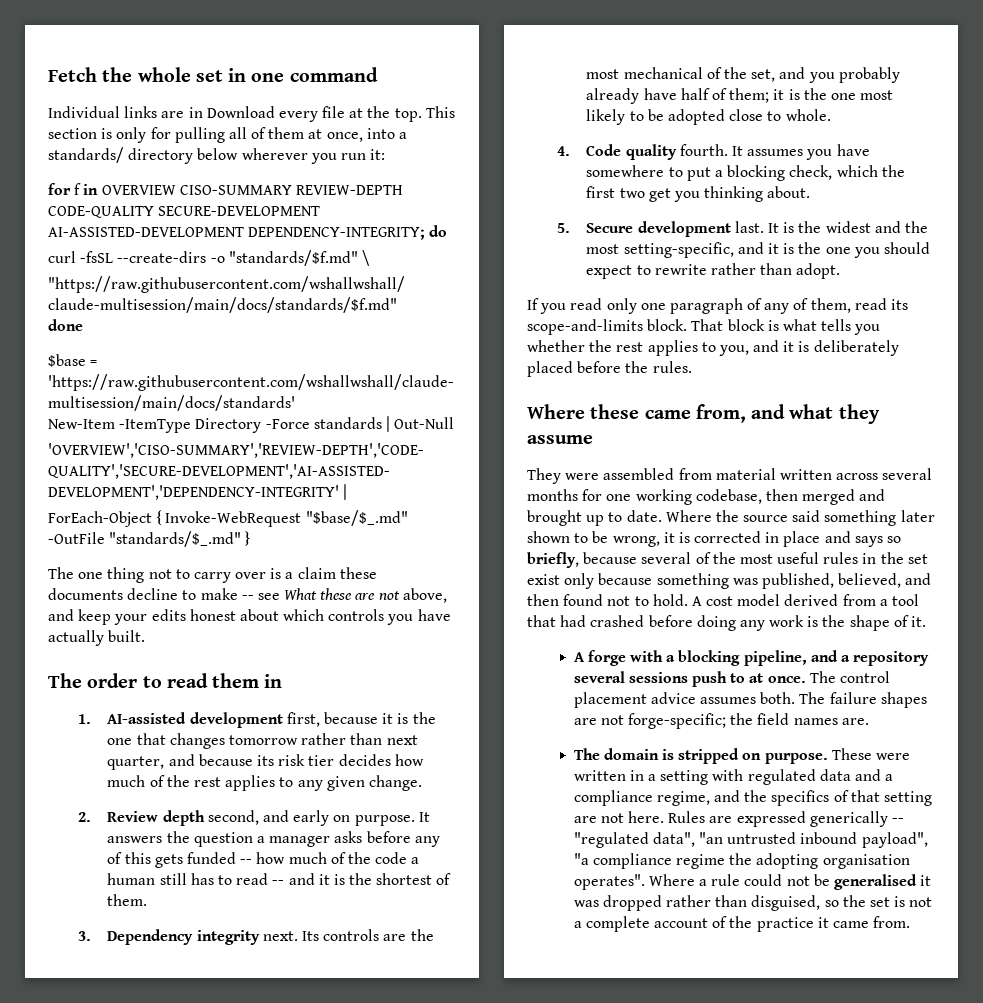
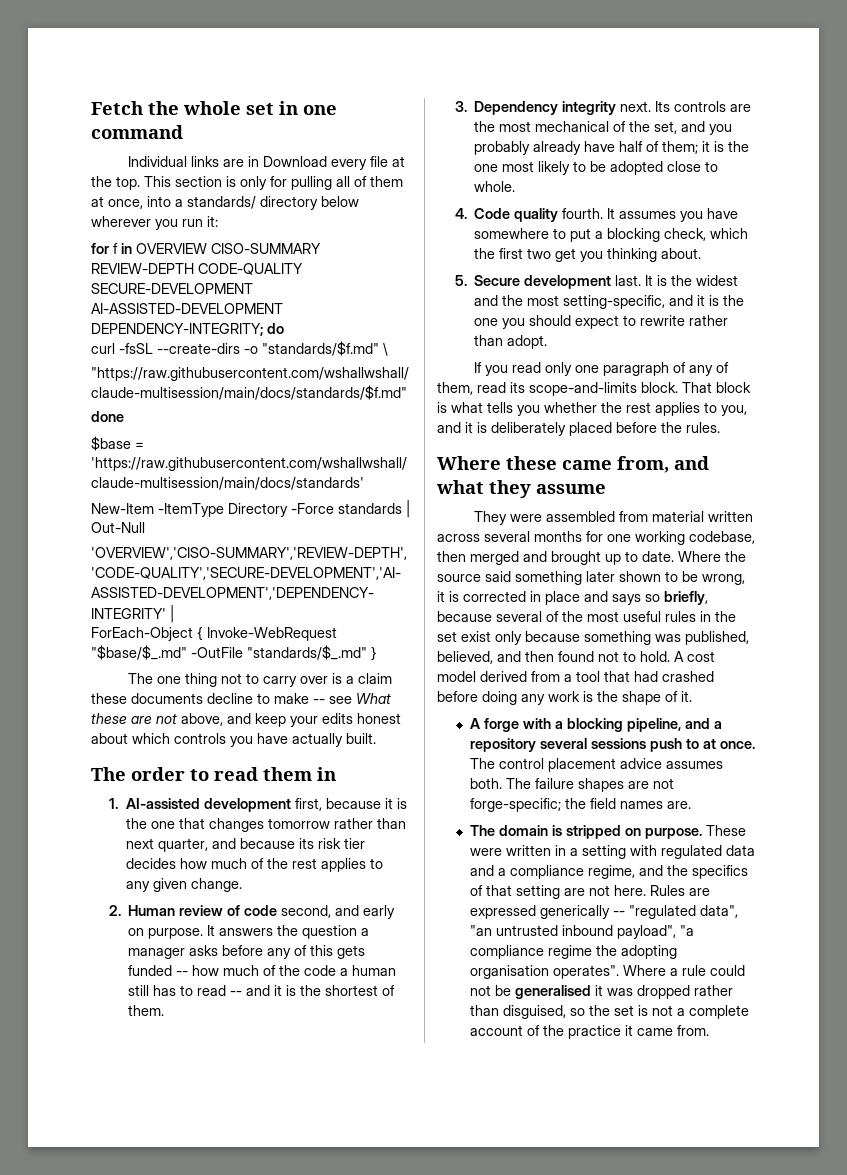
- 2. Review depth second, and early on purpose.
+ 2. Human review of code second, and early on purpose.

